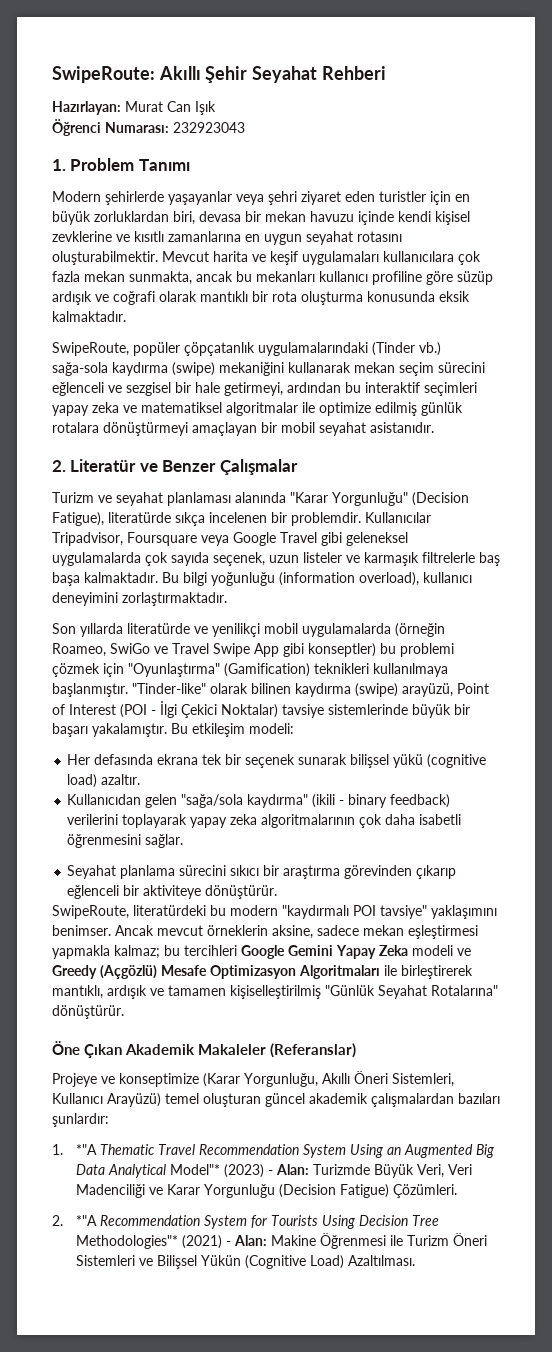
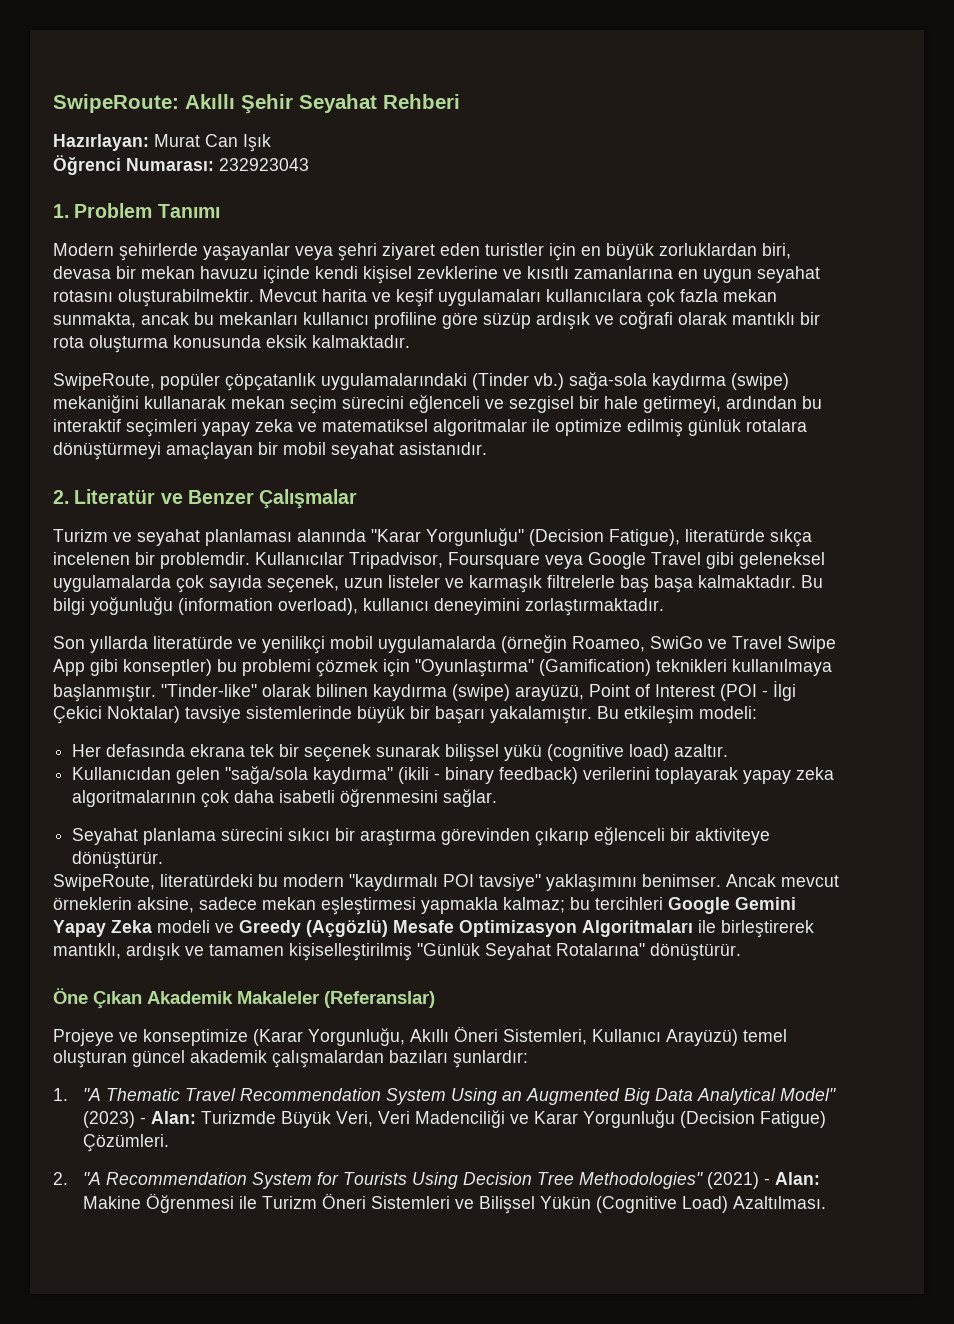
- 1. *"A Thematic Travel Recommendation System Using an Augmented Big Data Analytical Model"* (2023) - Alan: Turizmde Büyük Veri, Veri Madenciliği ve Karar Yorgunluğu (Decision Fatigue) Çözümleri.
+ 1. "A Thematic Travel Recommendation System Using an Augmented Big Data Analytical Model" (2023) - Alan: Turizmde Büyük Veri, Veri Madenciliği ve Karar Yorgunluğu (Decision Fatigue) Çözümleri.
- 2. *"A Recommendation System for Tourists Using Decision Tree Methodologies"* (2021) - Alan: Makine Öğrenmesi ile Turizm Öneri Sistemleri ve Bilişsel Yükün (Cognitive Load) Azaltılması.
+ 2. "A Recommendation System for Tourists Using Decision Tree Methodologies" (2021) - Alan: Makine Öğrenmesi ile Turizm Öneri Sistemleri ve Bilişsel Yükün (Cognitive Load) Azaltılması.

